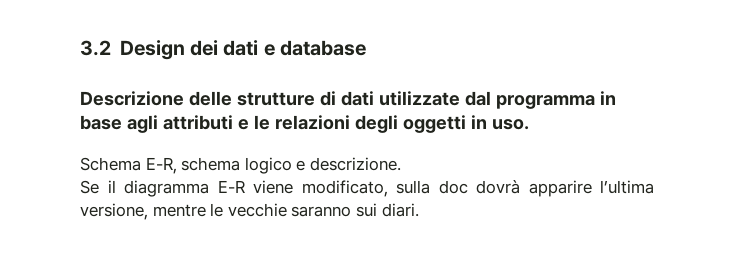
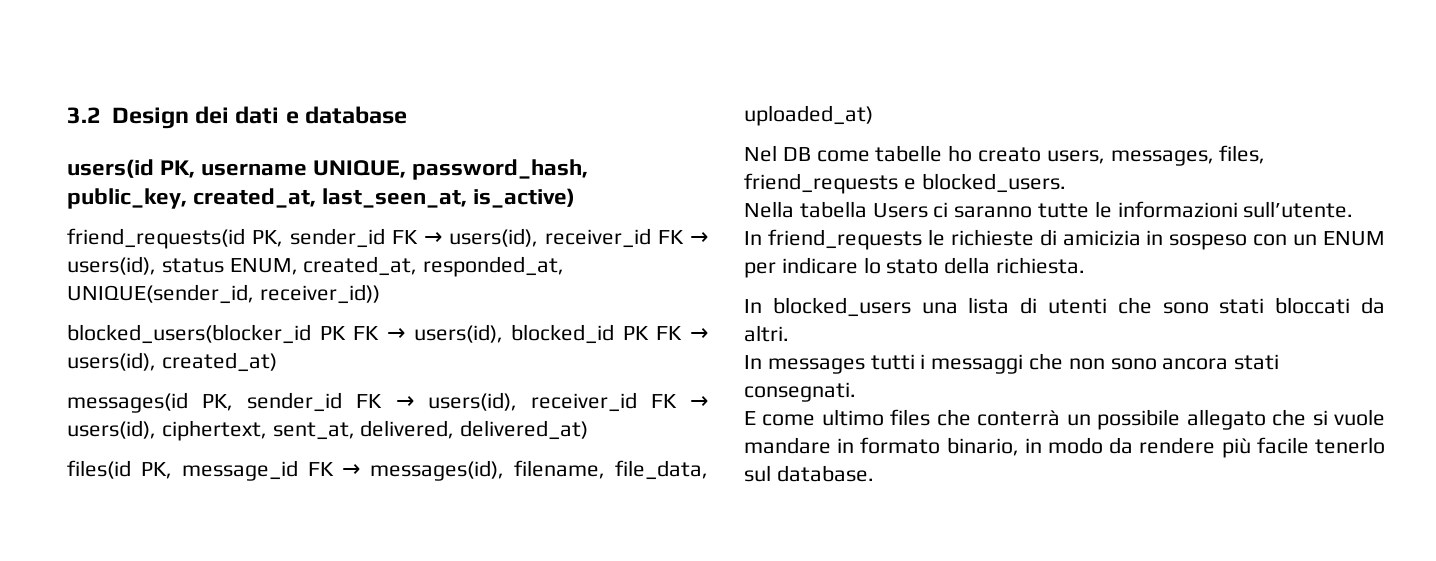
- Descrizione delle strutture di dati utilizzate dal programma in base agli attributi e le relazioni degli oggetti in uso.
- Schema E-R, schema logico e descrizione.
- Se il diagramma E-R viene modificato, sulla doc dovrà apparire l’ultima versione, mentre le vecchie saranno sui diari.
+ users(id PK, username UNIQUE, password_hash, public_key, created_at, last_seen_at, is_active)
+ friend_requests(id PK, sender_id FK → users(id), receiver_id FK → users(id), status ENUM, created_at, responded_at, UNIQUE(sender_id, receiver_id))
+ blocked_users(blocker_id PK FK → users(id), blocked_id PK FK → users(id), created_at)
+ messages(id PK, sender_id FK → users(id), receiver_id FK → users(id), ciphertext, sent_at, delivered, delivered_at)
+ files(id PK, message_id FK → messages(id), filename, file_data, uploaded_at)
+ Nel DB come tabelle ho creato users, messages, files, friend_requests e blocked_users.
+ Nella tabella Users ci saranno tutte le informazioni sull’utente.
+ In friend_requests le richieste di amicizia in sospeso con un ENUM per indicare lo stato della richiesta.
+ In blocked_users una lista di utenti che sono stati bloccati da altri.
+ In messages tutti i messaggi che non sono ancora stati consegnati.
+ E come ultimo files che conterrà un possibile allegato che si vuole mandare in formato binario, in modo da rendere più facile tenerlo sul database.

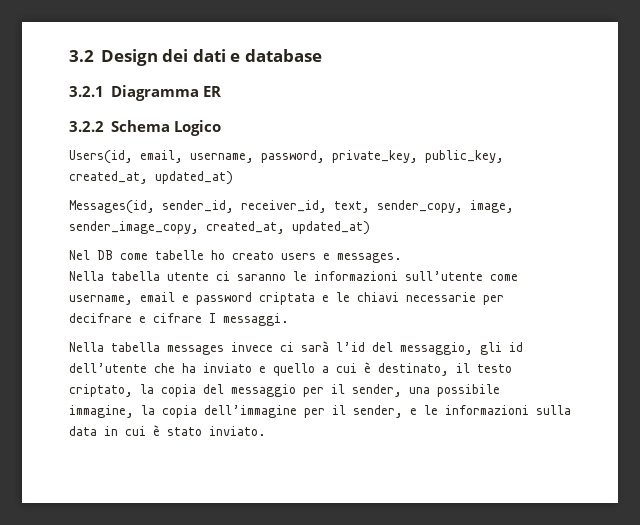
- users(id PK, username UNIQUE, password_hash, public_key, created_at, last_seen_at, is_active)
- friend_requests(id PK, sender_id FK → users(id), receiver_id FK → users(id), status ENUM, created_at, responded_at, UNIQUE(sender_id, receiver_id))
- blocked_users(blocker_id PK FK → users(id), blocked_id PK FK → users(id), created_at)
- messages(id PK, sender_id FK → users(id), receiver_id FK → users(id), ciphertext, sent_at, delivered, delivered_at)
- files(id PK, message_id FK → messages(id), filename, file_data, uploaded_at)
+ 3.2.1 Diagramma ER
+ 3.2.2 Schema Logico
+ Users(id, email, username, password, private_key, public_key, created_at, updated_at)
+ Messages(id, sender_id, receiver_id, text, sender_copy, image, sender_image_copy, created_at, updated_at)
- Nel DB come tabelle ho creato users, messages, files, friend_requests e blocked_users.
- Nella tabella Users ci saranno tutte le informazioni sull’utente.
- In friend_requests le richieste di amicizia in sospeso con un ENUM per indicare lo stato della richiesta.
- In blocked_users una lista di utenti che sono stati bloccati da altri.
- In messages tutti i messaggi che non sono ancora stati consegnati.
- E come ultimo files che conterrà un possibile allegato che si vuole mandare in formato binario, in modo da rendere più facile tenerlo sul database.
+ Nel DB come tabelle ho creato users e messages.
+ Nella tabella utente ci saranno le informazioni sull’utente come username, email e password criptata e le chiavi necessarie per decifrare e cifrare I messaggi.
+ Nella tabella messages invece ci sarà l’id del messaggio, gli id dell’utente che ha inviato e quello a cui è destinato, il testo criptato, la copia del messaggio per il sender, una possibile immagine, la copia dell’immagine per il sender, e le informazioni sulla data in cui è stato inviato.

